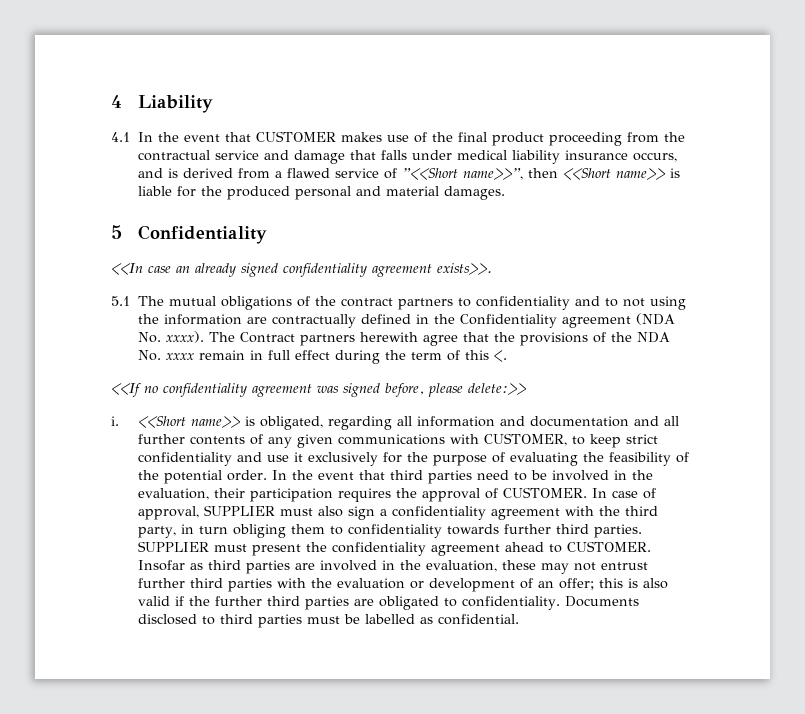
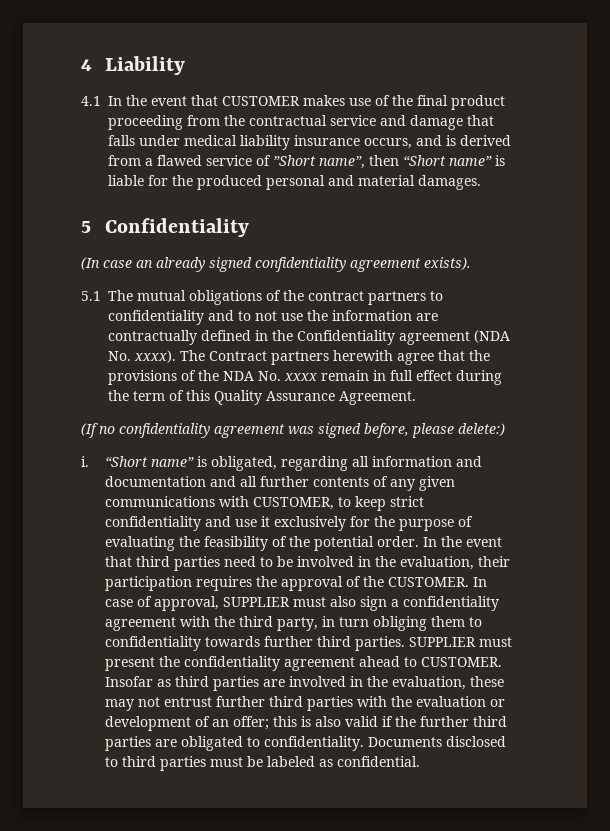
- 4.1 In the event that CUSTOMER makes use of the final product proceeding from the contractual service and damage that falls under medical liability insurance occurs, and is derived from a flawed service of ”<<Short name>>”, then <<Short name>> is liable for the produced personal and material damages.
+ 4.1 In the event that CUSTOMER makes use of the final product proceeding from the contractual service and damage that falls under medical liability insurance occurs, and is derived from a flawed service of ”Short name”, then “Short name” is liable for the produced personal and material damages.
- <<In case an already signed confidentiality agreement exists>>.
+ (In case an already signed confidentiality agreement exists).
- 5.1 The mutual obligations of the contract partners to confidentiality and to not using the information are contractually defined in the Confidentiality agreement (NDA No. xxxx).
+ 5.1 The mutual obligations of the contract partners to confidentiality and to not use the information are contractually defined in the Confidentiality agreement (NDA No. xxxx).
- The Contract partners herewith agree that the provisions of the NDA No. xxxx remain in full effect during the term of this <.
- <<If no confidentiality agreement was signed before, please delete:>>
+ The Contract partners herewith agree that the provisions of the NDA No. xxxx remain in full effect during the term of this Quality Assurance Agreement.
+ (If no confidentiality agreement was signed before, please delete:)
- <<Short name>> is obligated, regarding all information and documentation and all further contents of any given communications with CUSTOMER, to keep strict confidentiality and use it exclusively for the purpose of evaluating the feasibility of the potential order.
+ “Short name” is obligated, regarding all information and documentation and all further contents of any given communications with CUSTOMER, to keep strict confidentiality and use it exclusively for the purpose of evaluating the feasibility of the potential order.
- In the event that third parties need to be involved in the evaluation, their participation requires the approval of CUSTOMER.
+ In the event that third parties need to be involved in the evaluation, their participation requires the approval of the CUSTOMER.
- Documents disclosed to third parties must be labelled as confidential.
+ Documents disclosed to third parties must be labeled as confidential.

